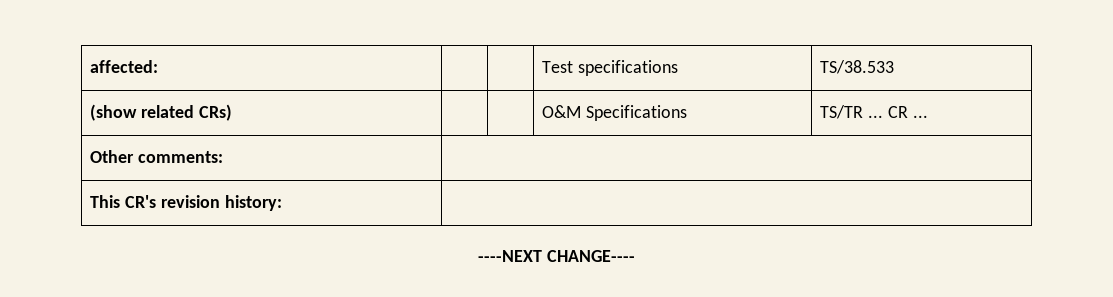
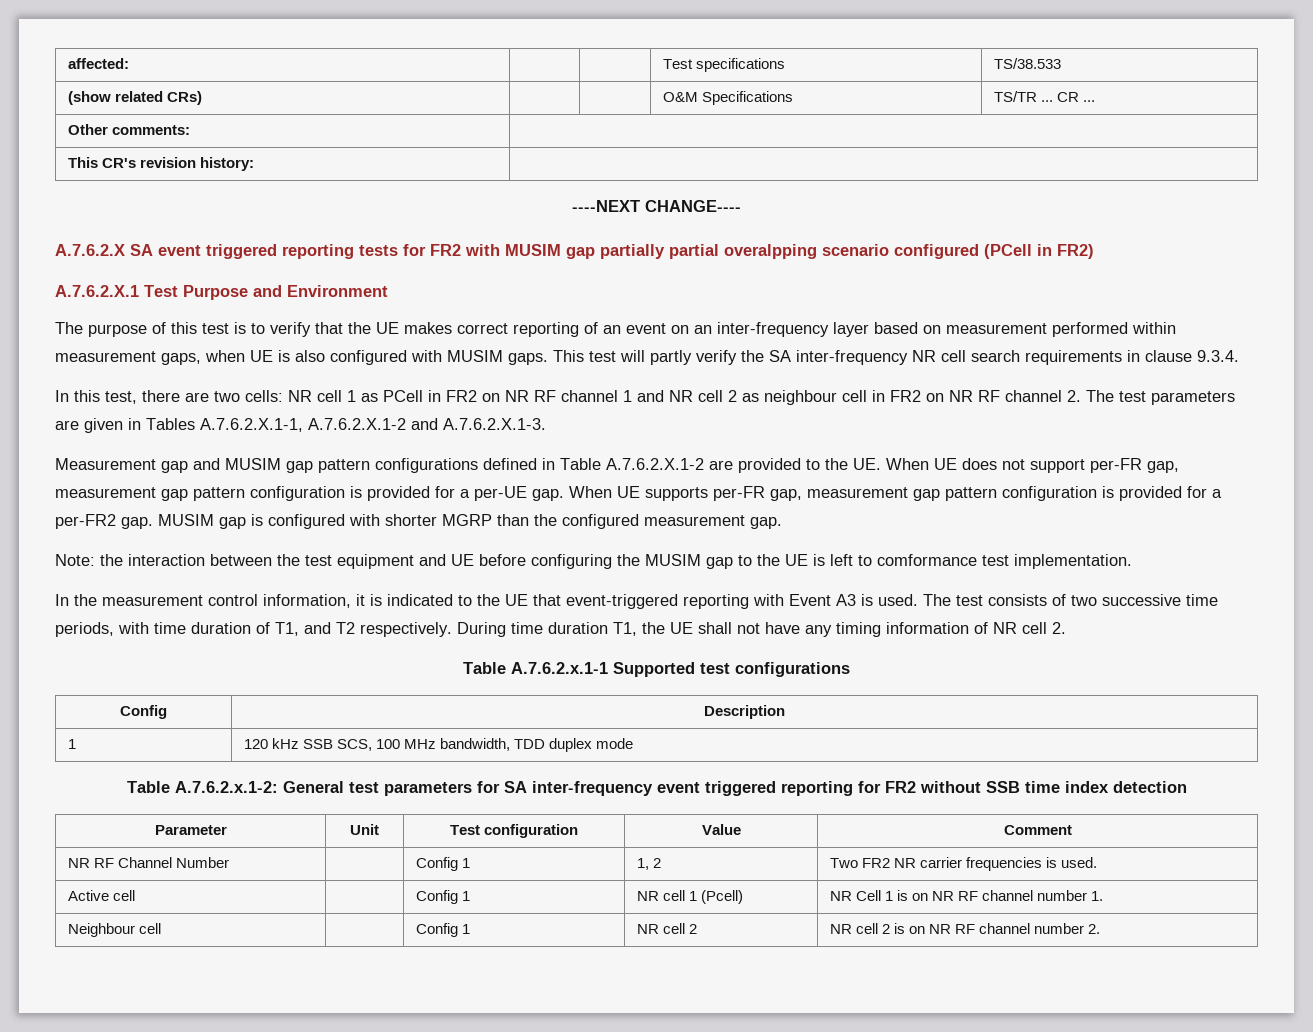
+ A.7.6.2.X SA event triggered reporting tests for FR2 with MUSIM gap partially partial overalpping scenario configured (PCell in FR2)
+ A.7.6.2.X.1 Test Purpose and Environment
+ The purpose of this test is to verify that the UE makes correct reporting of an event on an inter-frequency layer based on measurement performed within measurement gaps, when UE is also configured with MUSIM gaps. This test will partly verify the SA inter-frequency NR cell search requirements in clause 9.3.4.
+ In this test, there are two cells: NR cell 1 as PCell in FR2 on NR RF channel 1 and NR cell 2 as neighbour cell in FR2 on NR RF channel 2. The test parameters are given in Tables A.7.6.2.X.1-1, A.7.6.2.X.1-2 and A.7.6.2.X.1-3.
+ Measurement gap and MUSIM gap pattern configurations defined in Table A.7.6.2.X.1-2 are provided to the UE. When UE does not support per-FR gap, measurement gap pattern configuration is provided for a per-UE gap. When UE supports per-FR gap, measurement gap pattern configuration is provided for a per-FR2 gap. MUSIM gap is configured with shorter MGRP than the configured measurement gap.
+ Note: the interaction between the test equipment and UE before configuring the MUSIM gap to the UE is left to comformance test implementation.
+ In the measurement control information, it is indicated to the UE that event-triggered reporting with Event A3 is used. The test consists of two successive time periods, with time duration of T1, and T2 respectively. During time duration T1, the UE shall not have any timing information of NR cell 2.
+ Table A.7.6.2.x.1-1 Supported test configurations
+ Config | Description
+ 1 | 120 kHz SSB SCS, 100 MHz bandwidth, TDD duplex mode
+ Table A.7.6.2.x.1-2: General test parameters for SA inter-frequency event triggered reporting for FR2 without SSB time index detection
+ Parameter | Unit | Test configuration | Value | Comment
+ NR RF Channel Number | | Config 1 | 1, 2 | Two FR2 NR carrier frequencies is used.
+ Active cell | | Config 1 | NR cell 1 (Pcell) | NR Cell 1 is on NR RF channel number 1.
+ Neighbour cell | | Config 1 | NR cell 2 | NR cell 2 is on NR RF channel number 2.

